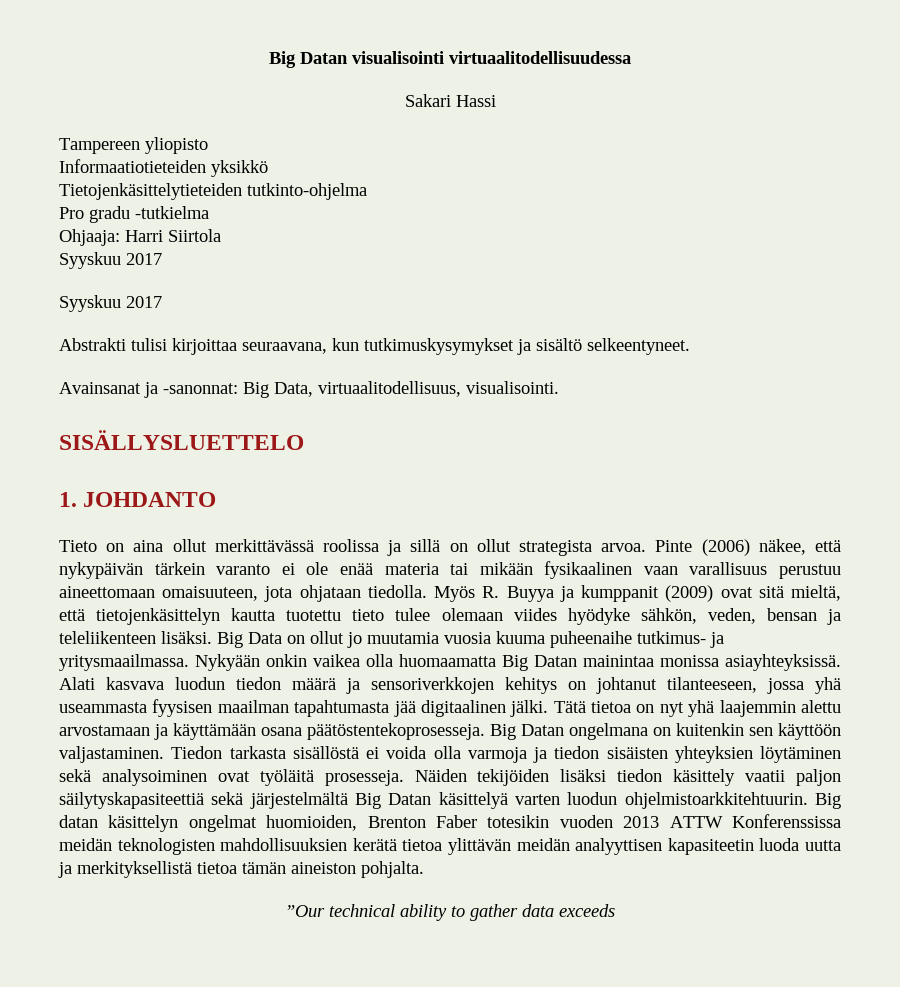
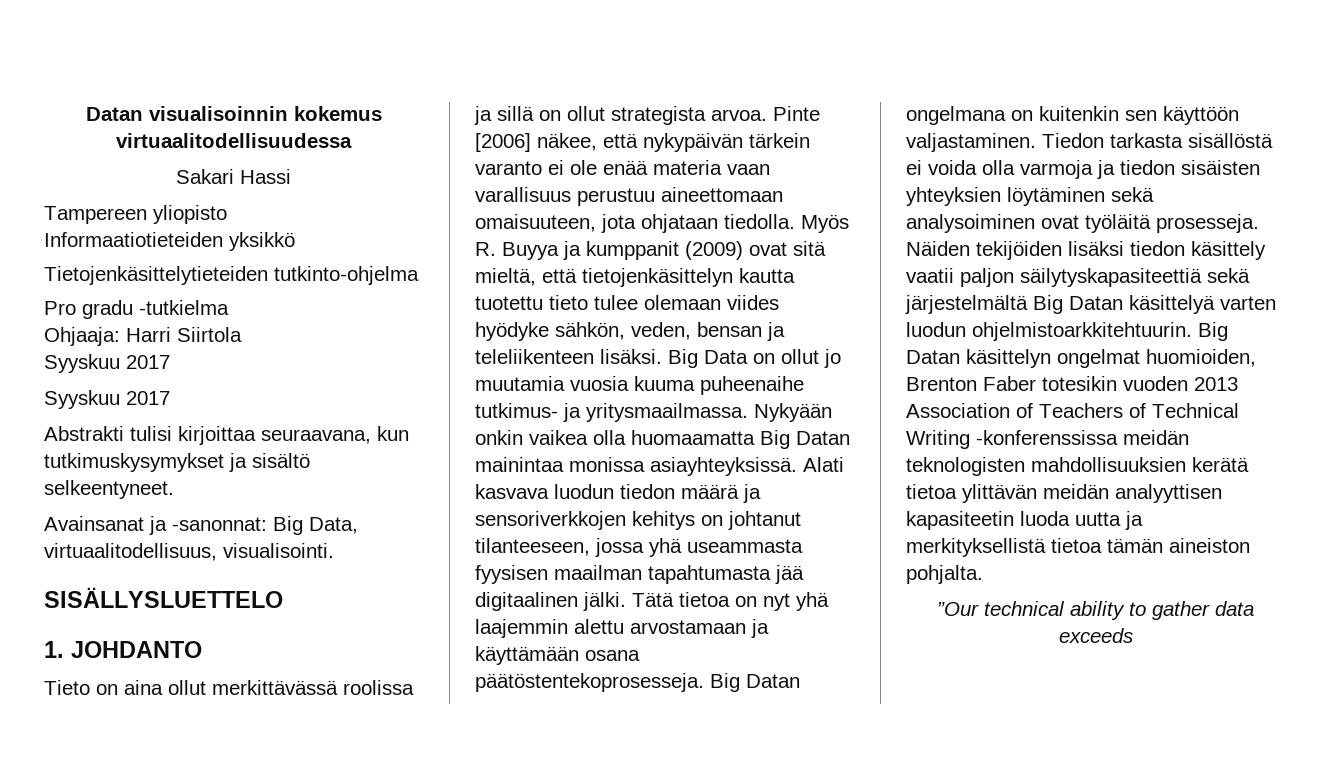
- Big Datan visualisointi virtuaalitodellisuudessa
+ Datan visualisoinnin kokemus virtuaalitodellisuudessa
- Pinte (2006) näkee, että nykypäivän tärkein varanto ei ole enää materia tai mikään fysikaalinen vaan varallisuus perustuu aineettomaan omaisuuteen, jota ohjataan tiedolla.
+ Pinte [2006] näkee, että nykypäivän tärkein varanto ei ole enää materia vaan varallisuus perustuu aineettomaan omaisuuteen, jota ohjataan tiedolla.
- Big datan käsittelyn ongelmat huomioiden, Brenton Faber totesikin vuoden 2013 ATTW Konferenssissa meidän teknologisten mahdollisuuksien kerätä tietoa ylittävän meidän analyyttisen kapasiteetin luoda uutta ja merkityksellistä tietoa tämän aineiston pohjalta.
+ Big Datan käsittelyn ongelmat huomioiden, Brenton Faber totesikin vuoden 2013 Association of Teachers of Technical Writing -konferenssissa meidän teknologisten mahdollisuuksien kerätä tietoa ylittävän meidän analyyttisen kapasiteetin luoda uutta ja merkityksellistä tietoa tämän aineiston pohjalta.

